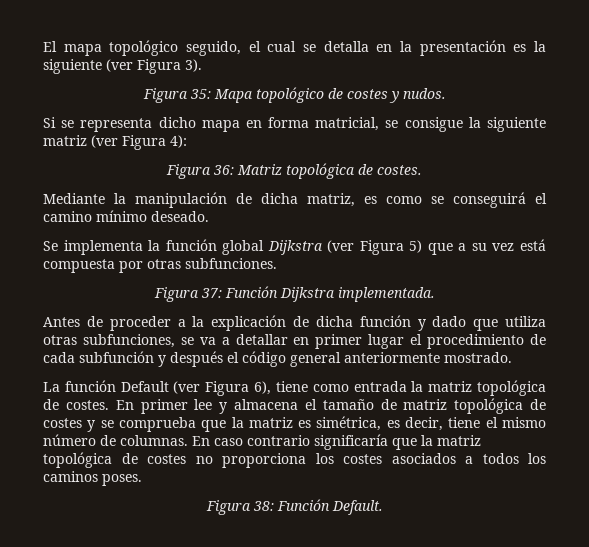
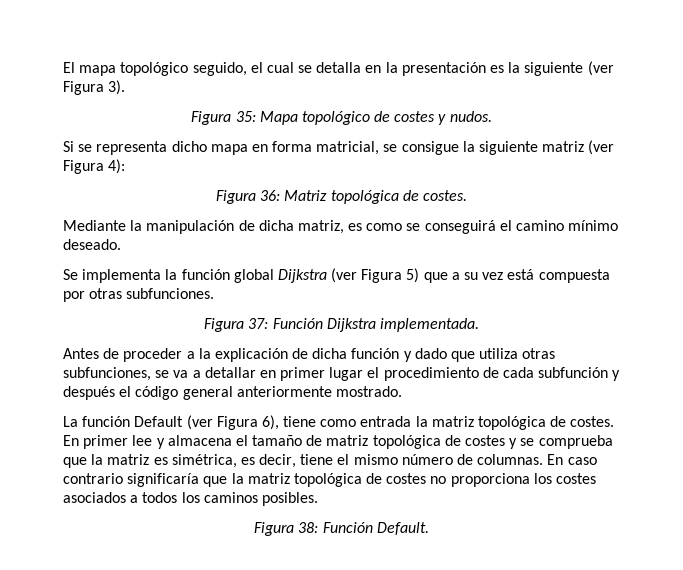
- En caso contrario significaría que la matriz topológica de costes no proporciona los costes asociados a todos los caminos poses.
+ En caso contrario significaría que la matriz topológica de costes no proporciona los costes asociados a todos los caminos posibles.

